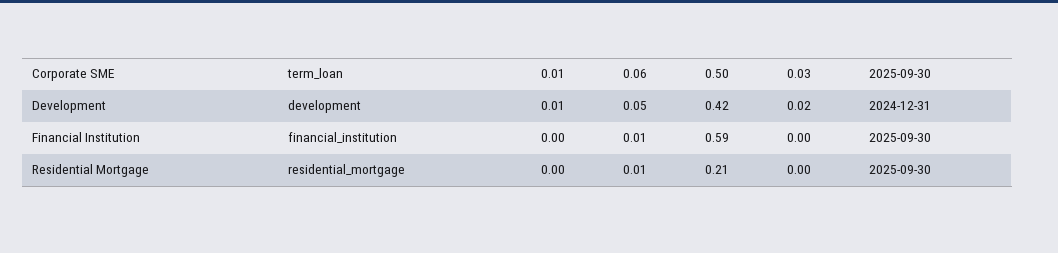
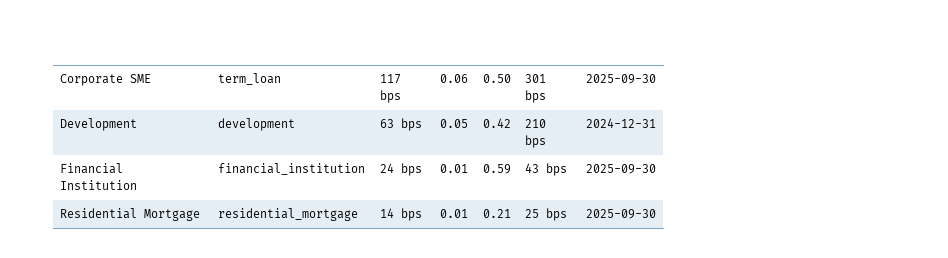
- Corporate SME | term_loan | 0.01 | 0.06 | 0.50 | 0.03 | 2025-09-30
+ Corporate SME | term_loan | 117 bps | 0.06 | 0.50 | 301 bps | 2025-09-30
- Development | development | 0.01 | 0.05 | 0.42 | 0.02 | 2024-12-31
+ Development | development | 63 bps | 0.05 | 0.42 | 210 bps | 2024-12-31
- Financial Institution | financial_institution | 0.00 | 0.01 | 0.59 | 0.00 | 2025-09-30
+ Financial Institution | financial_institution | 24 bps | 0.01 | 0.59 | 43 bps | 2025-09-30
- Residential Mortgage | residential_mortgage | 0.00 | 0.01 | 0.21 | 0.00 | 2025-09-30
+ Residential Mortgage | residential_mortgage | 14 bps | 0.01 | 0.21 | 25 bps | 2025-09-30

